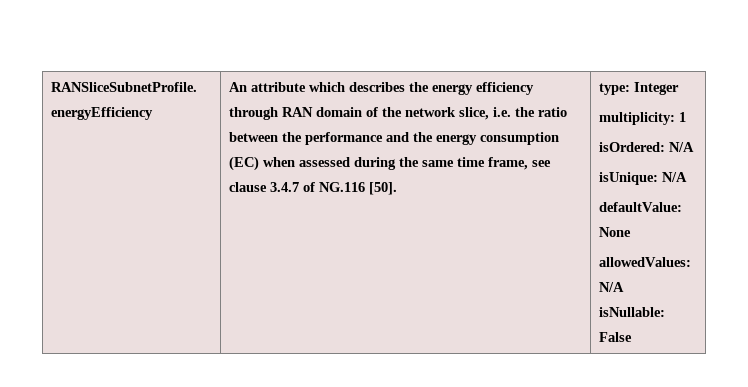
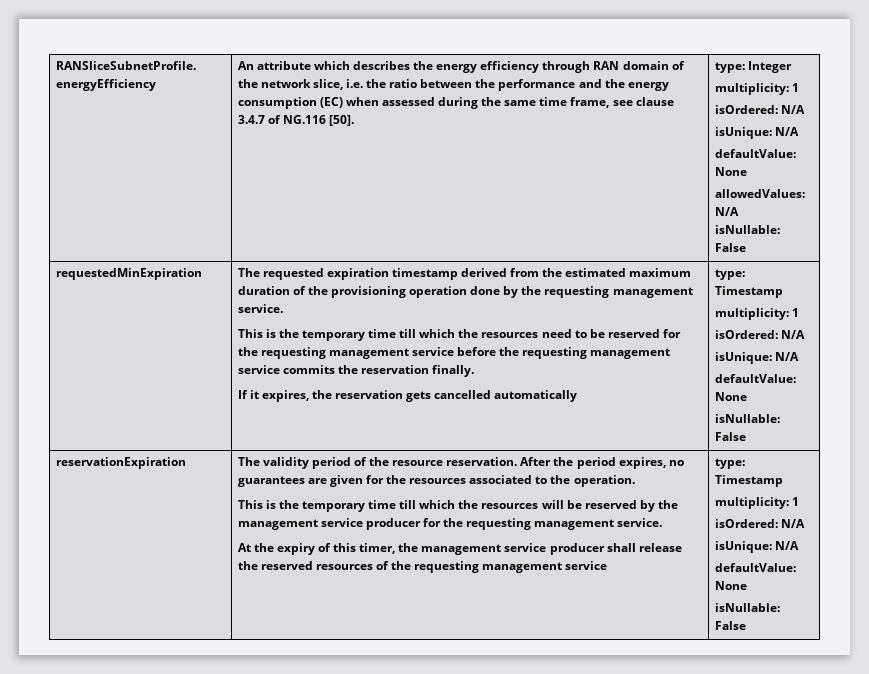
+ requestedMinExpiration | The requested expiration timestamp derived from the estimated maximum duration of the provisioning operation done by the requesting management service.
+ This is the temporary time till which the resources need to be reserved for the requesting management service before the requesting management service commits the reservation finally.
+ If it expires, the reservation gets cancelled automatically | type: Timestamp
+ multiplicity: 1
+ isOrdered: N/A
+ isUnique: N/A
+ defaultValue: None
+ isNullable: False
+ reservationExpiration | The validity period of the resource reservation. After the period expires, no guarantees are given for the resources associated to the operation.
+ This is the temporary time till which the resources will be reserved by the management service producer for the requesting management service.
+ At the expiry of this timer, the management service producer shall release the reserved resources of the requesting management service | type: Timestamp
+ multiplicity: 1
+ isOrdered: N/A
+ isUnique: N/A
+ defaultValue: None
+ isNullable: False

